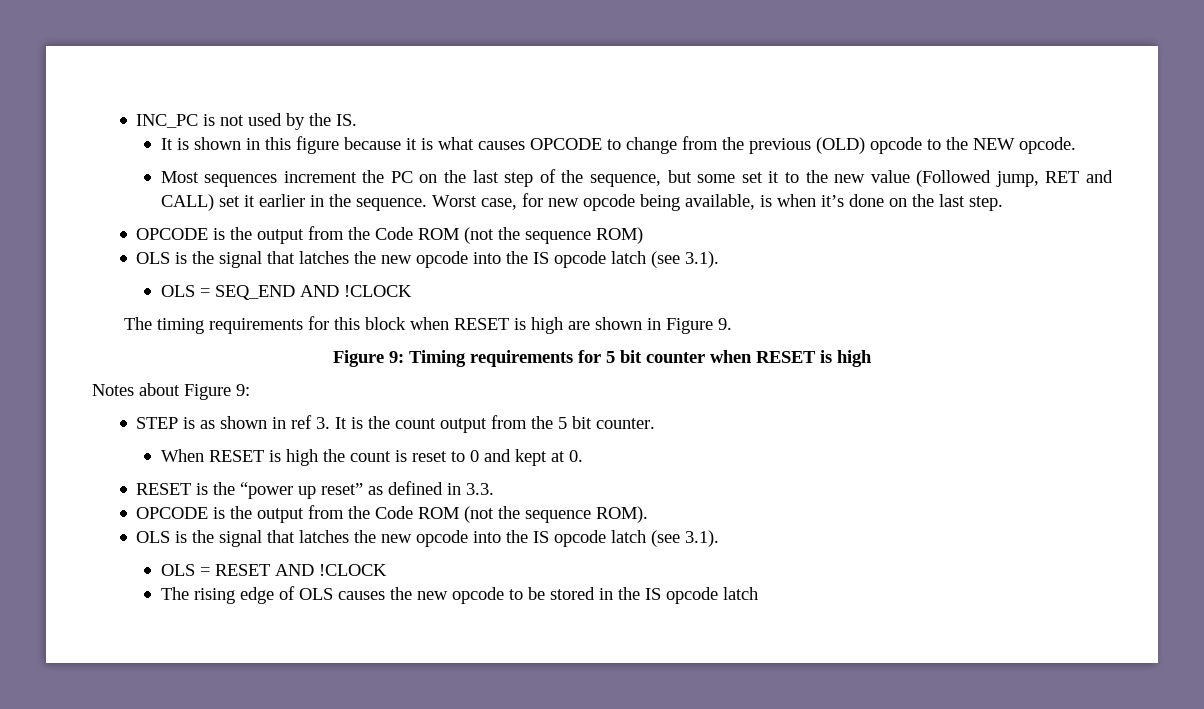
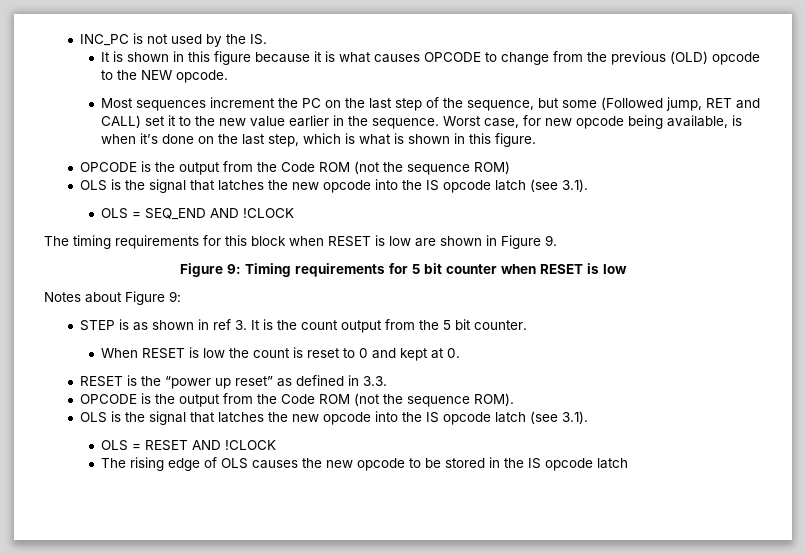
- Most sequences increment the PC on the last step of the sequence, but some set it to the new value (Followed jump, RET and CALL) set it earlier in the sequence.
+ Most sequences increment the PC on the last step of the sequence, but some (Followed jump, RET and CALL) set it to the new value earlier in the sequence.
- Worst case, for new opcode being available, is when it’s done on the last step.
+ Worst case, for new opcode being available, is when it’s done on the last step, which is what is shown in this figure.
- The timing requirements for this block when RESET is high are shown in Figure 9.
+ The timing requirements for this block when RESET is low are shown in Figure 9.
- Figure 9: Timing requirements for 5 bit counter when RESET is high
+ Figure 9: Timing requirements for 5 bit counter when RESET is low
- When RESET is high the count is reset to 0 and kept at 0.
+ When RESET is low the count is reset to 0 and kept at 0.

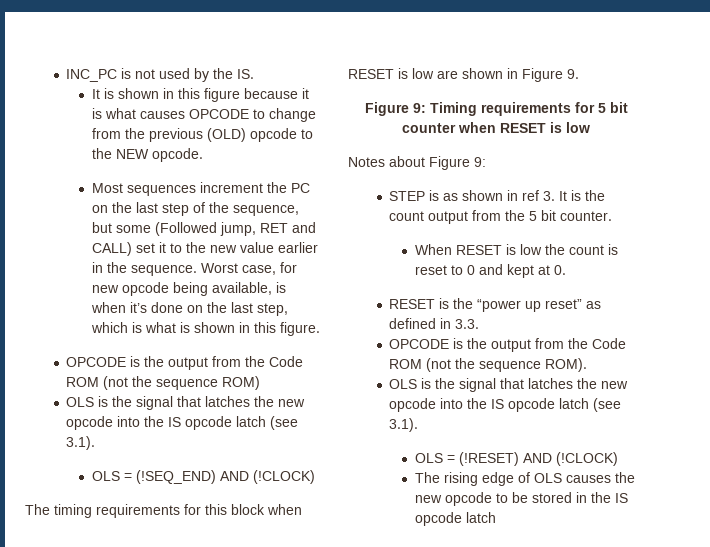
- OLS = SEQ_END AND !CLOCK
+ OLS = (!SEQ_END) AND (!CLOCK)
- OLS = RESET AND !CLOCK
+ OLS = (!RESET) AND (!CLOCK)

